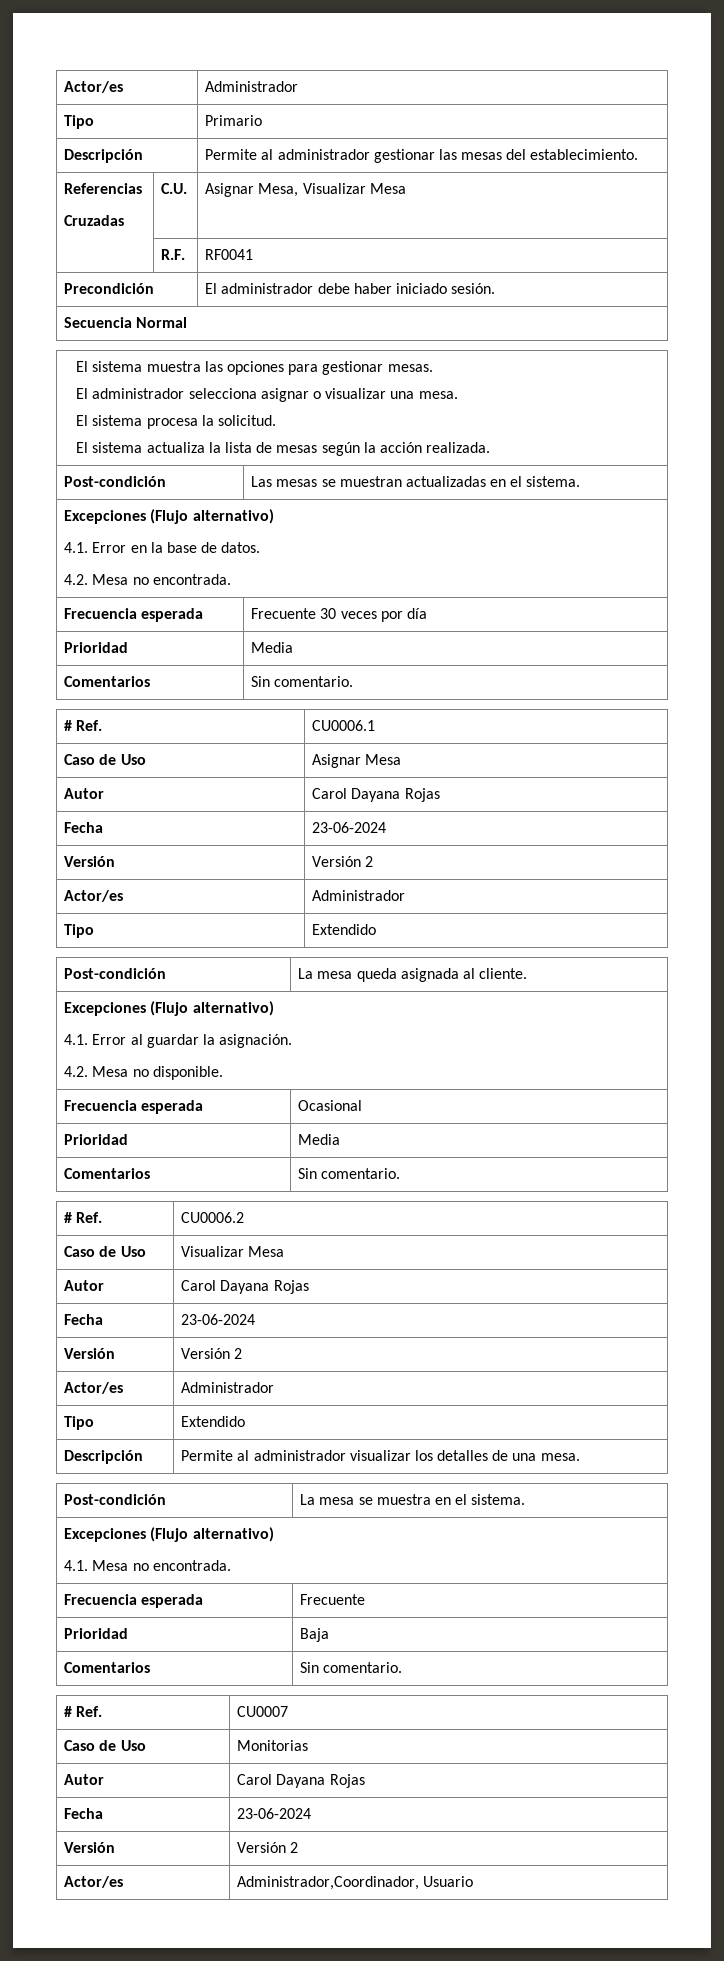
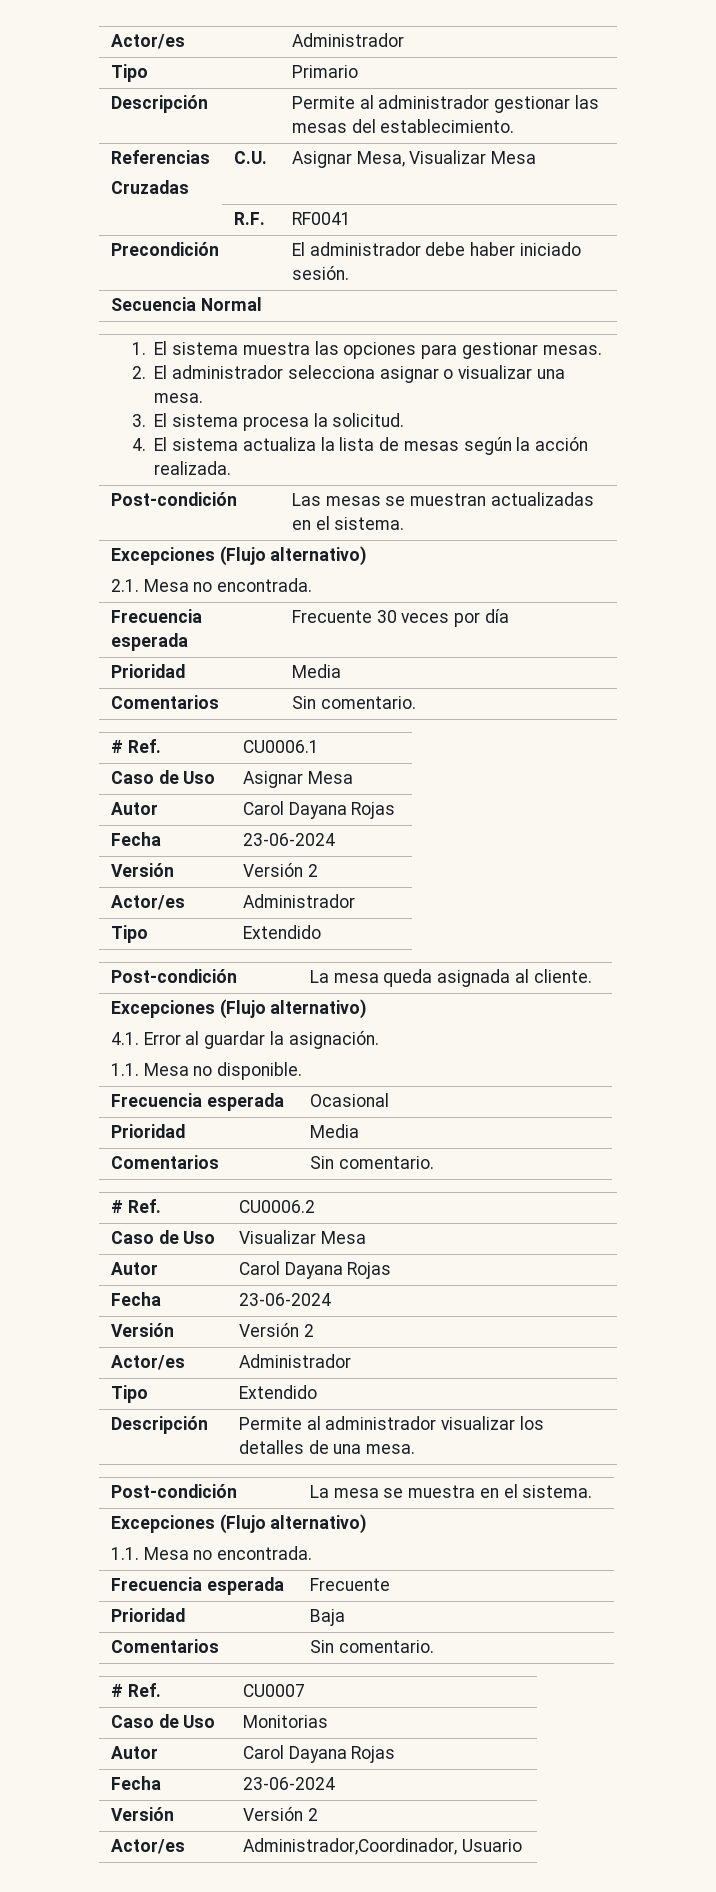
- El sistema muestra las opciones para gestionar mesas.
- El administrador selecciona asignar o visualizar una mesa.
- El sistema procesa la solicitud.
- El sistema actualiza la lista de mesas según la acción realizada.
+ 1. El sistema muestra las opciones para gestionar mesas.
+ 2. El administrador selecciona asignar o visualizar una mesa.
+ 3. El sistema procesa la solicitud.
+ 4. El sistema actualiza la lista de mesas según la acción realizada.
  Post-condición | Las mesas se muestran actualizadas en el sistema.
  Excepciones (Flujo alternativo)
- 4.1. Error en la base de datos.
- 4.2. Mesa no encontrada.
+ 2.1. Mesa no encontrada.
  Post-condición | La mesa queda asignada al cliente.
  Excepciones (Flujo alternativo)
  4.1. Error al guardar la asignación.
- 4.2. Mesa no disponible.
+ 1.1. Mesa no disponible.
  Post-condición | La mesa se muestra en el sistema.
  Excepciones (Flujo alternativo)
- 4.1. Mesa no encontrada.
+ 1.1. Mesa no encontrada.

